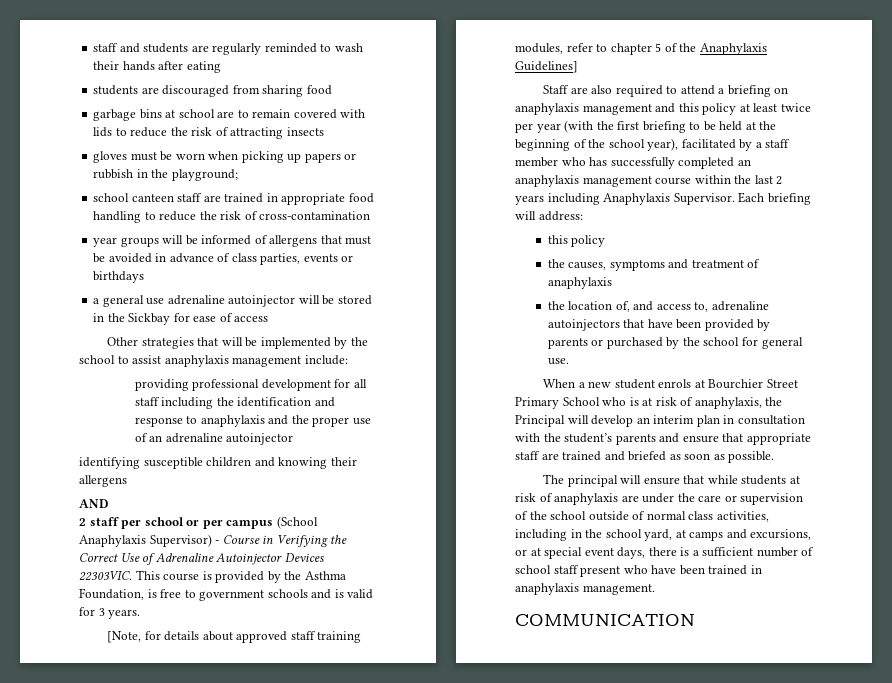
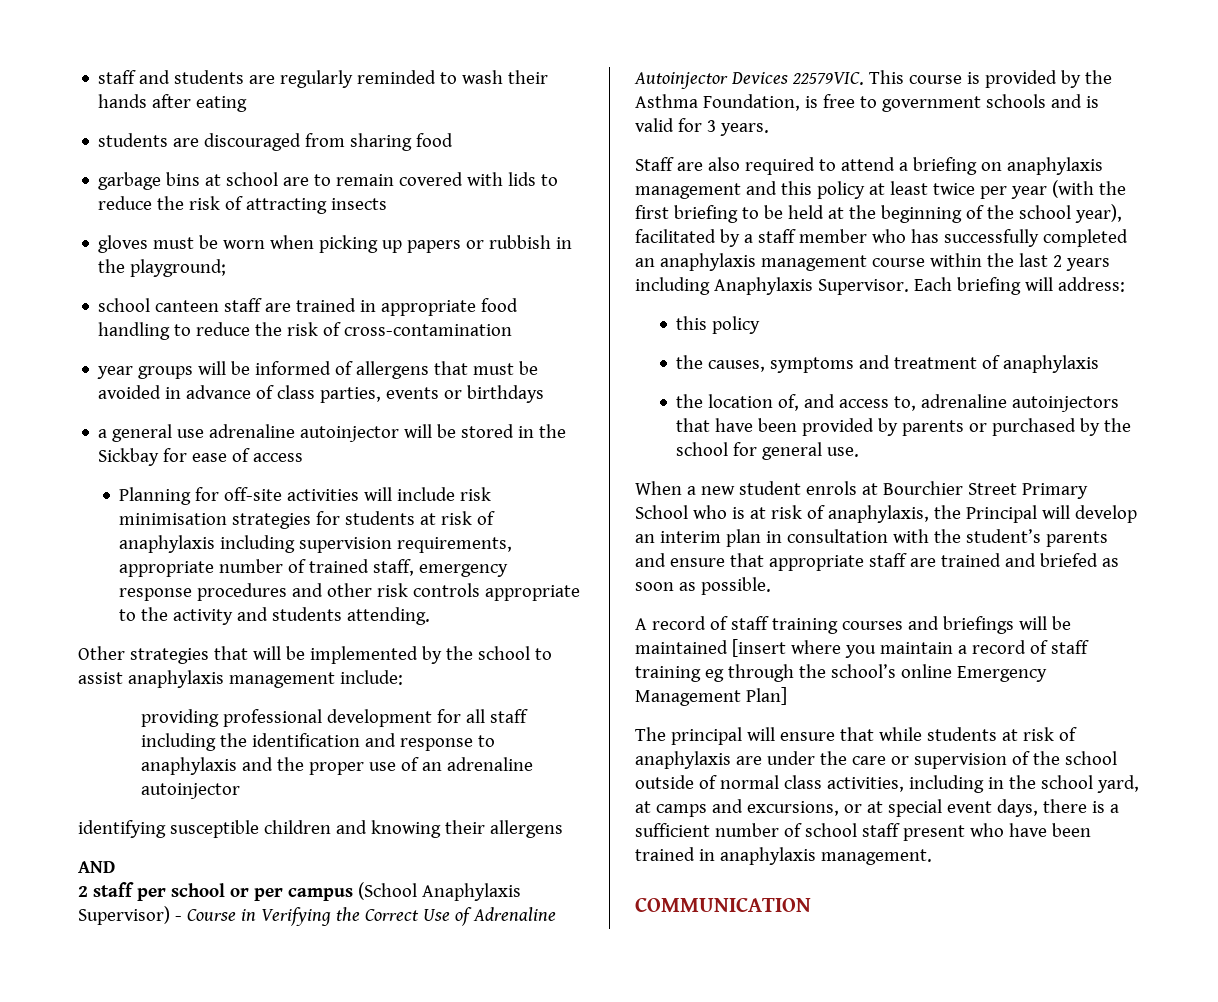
+ Planning for off-site activities will include risk minimisation strategies for students at risk of anaphylaxis including supervision requirements, appropriate number of trained staff, emergency response procedures and other risk controls appropriate to the activity and students attending.
- 2 staff per school or per campus (School Anaphylaxis Supervisor) - Course in Verifying the Correct Use of Adrenaline Autoinjector Devices 22303VIC.
+ 2 staff per school or per campus (School Anaphylaxis Supervisor) - Course in Verifying the Correct Use of Adrenaline Autoinjector Devices 22579VIC.
- [Note, for details about approved staff training modules, refer to chapter 5 of the Anaphylaxis Guidelines]
+ A record of staff training courses and briefings will be maintained [insert where you maintain a record of staff training eg through the school’s online Emergency Management Plan]

